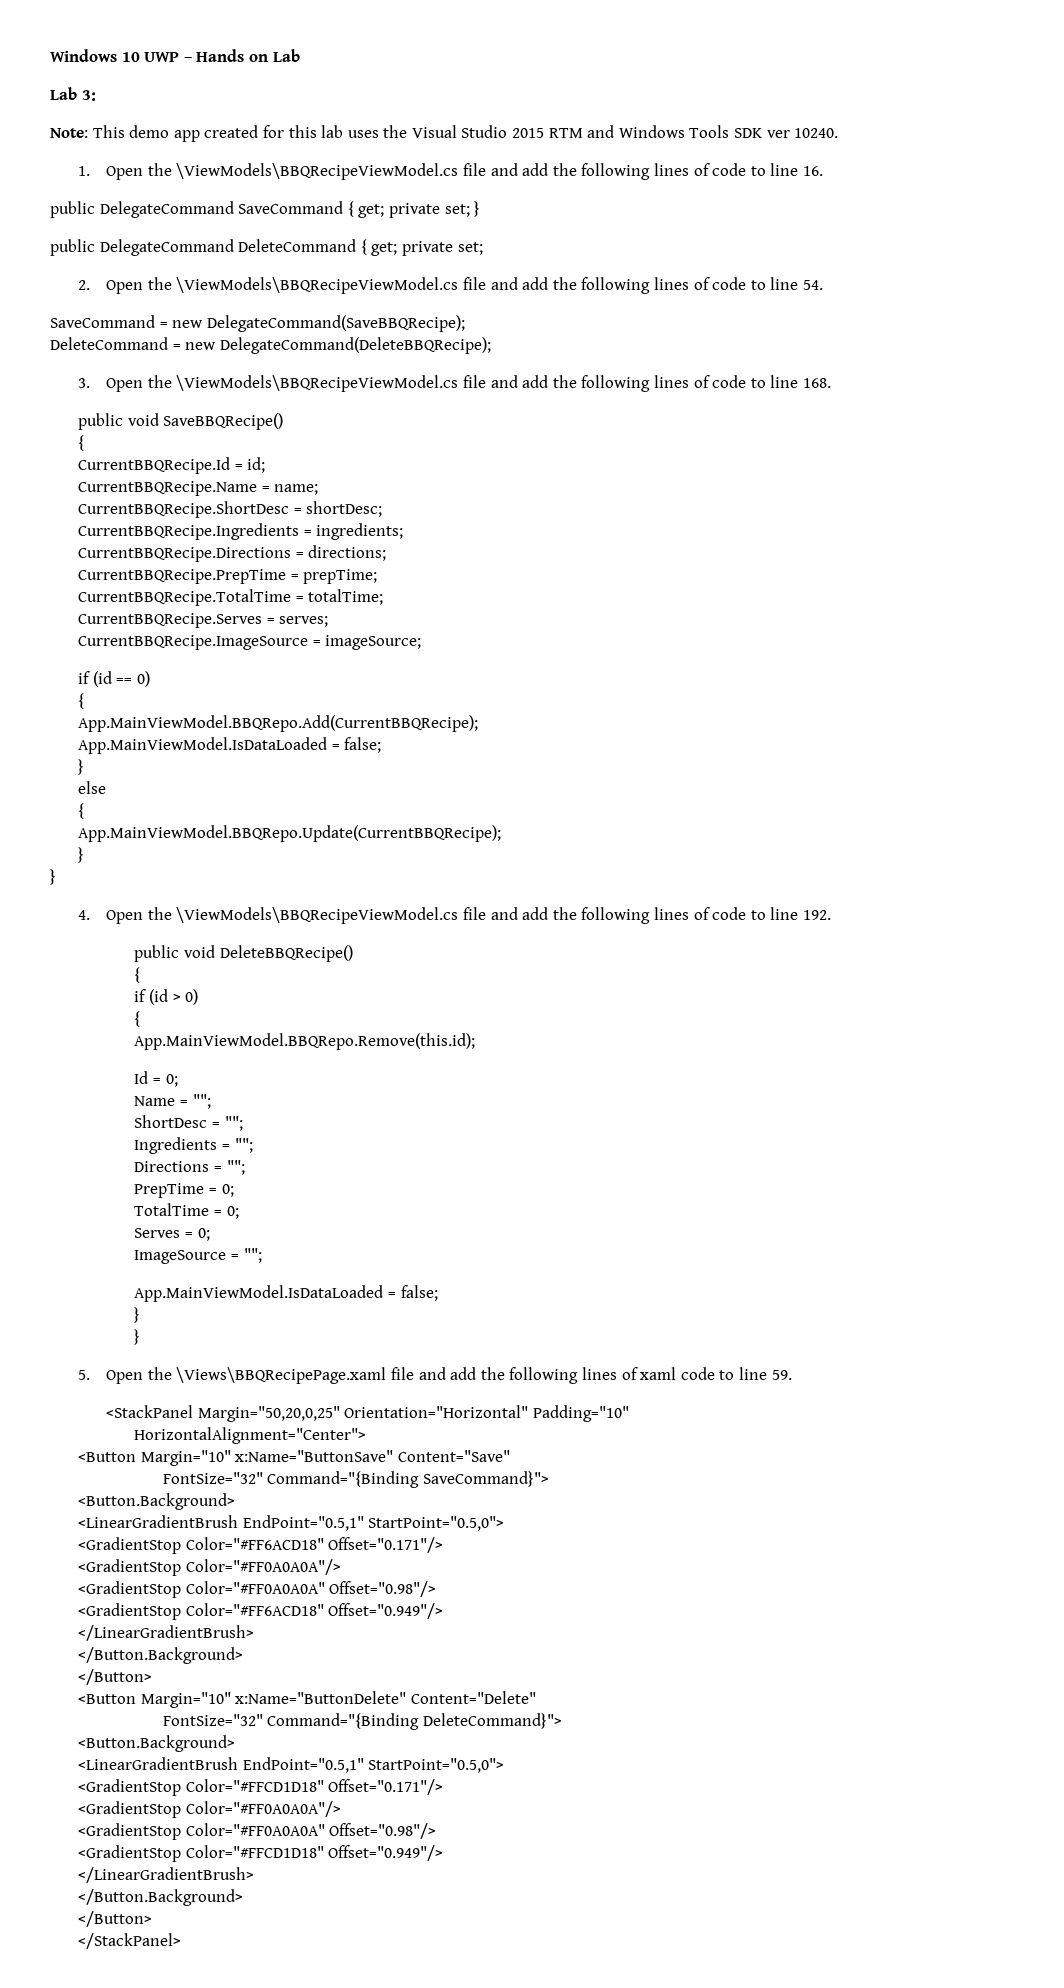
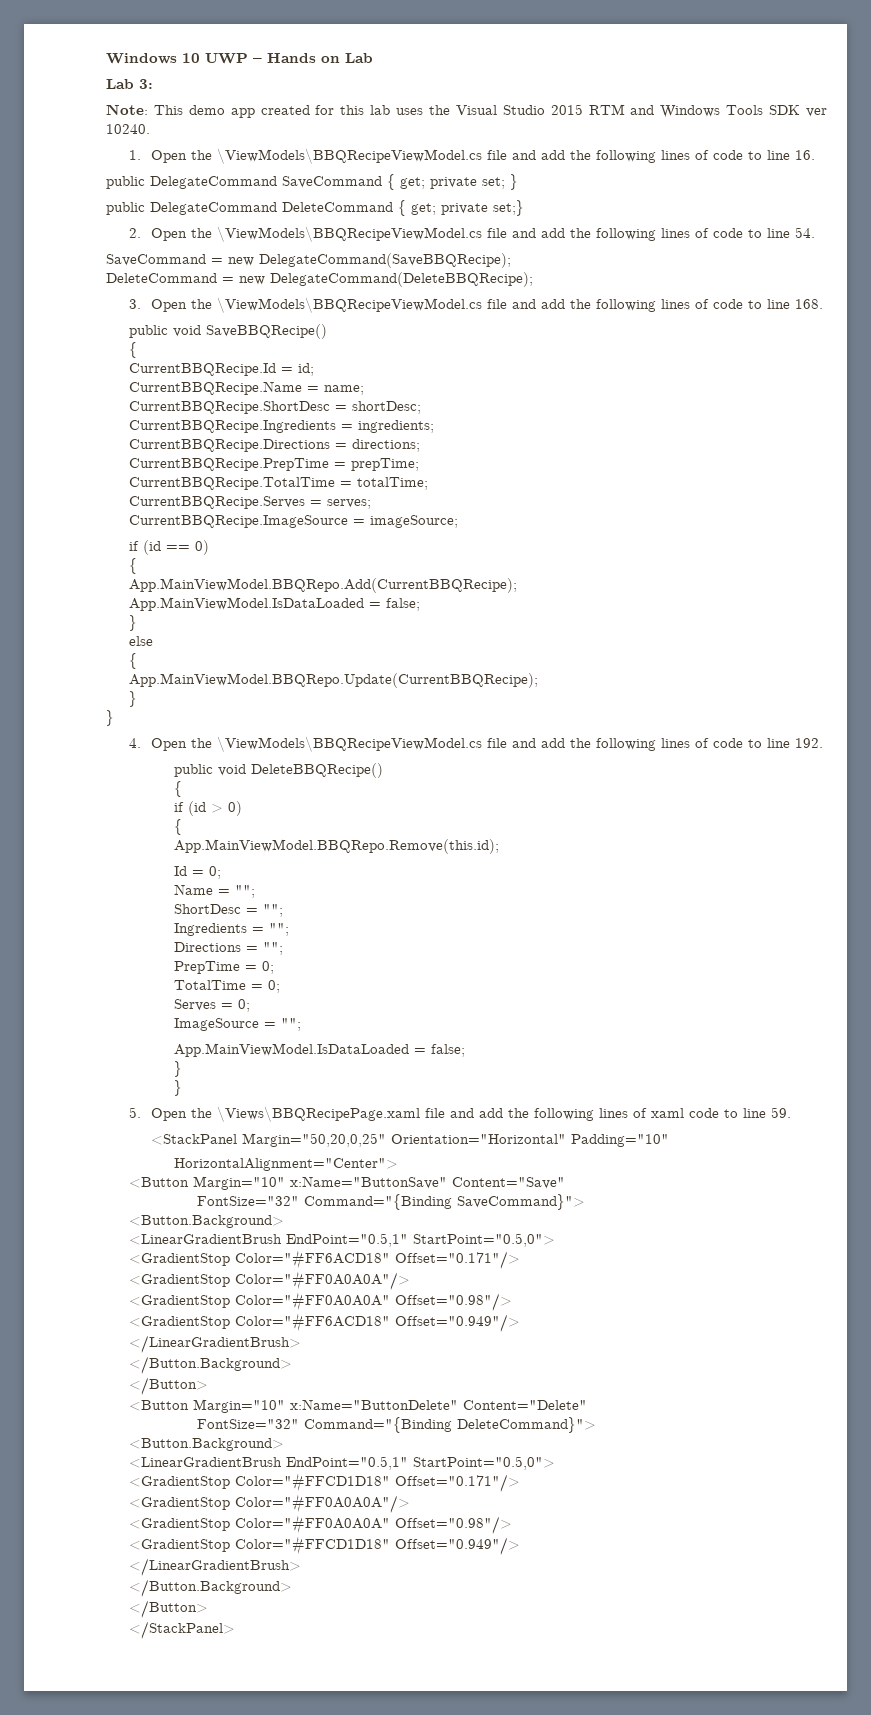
- public DelegateCommand DeleteCommand { get; private set;
+ public DelegateCommand DeleteCommand { get; private set;}

